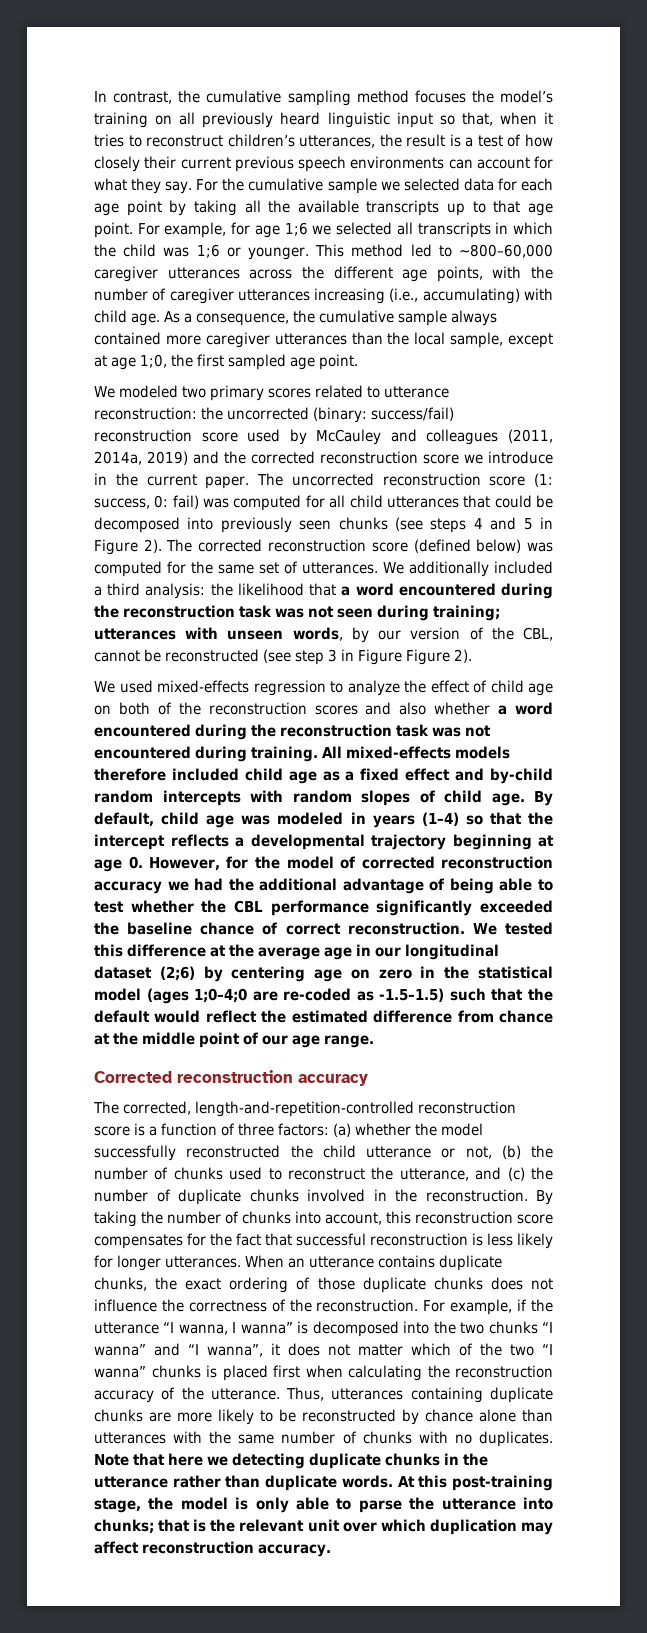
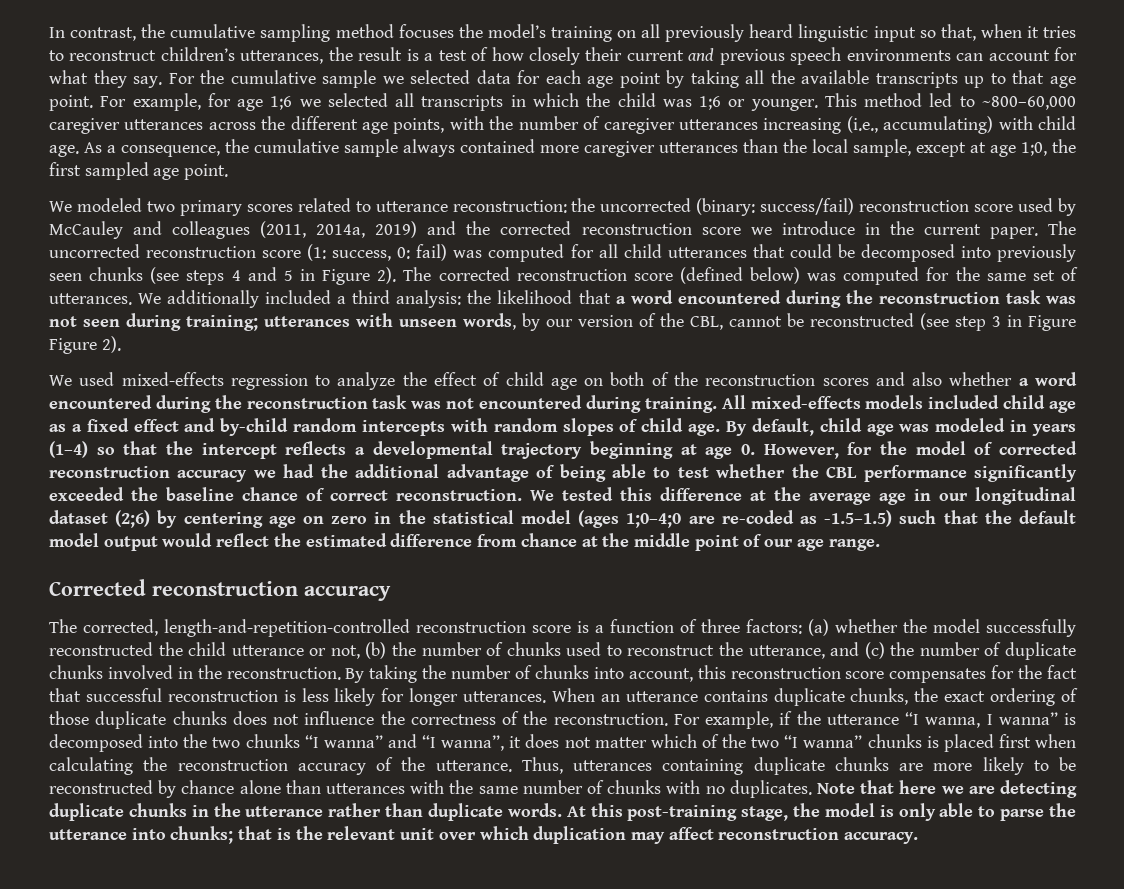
- In contrast, the cumulative sampling method focuses the model’s training on all previously heard linguistic input so that, when it tries to reconstruct children’s utterances, the result is a test of how closely their current previous speech environments can account for what they say.
+ In contrast, the cumulative sampling method focuses the model’s training on all previously heard linguistic input so that, when it tries to reconstruct children’s utterances, the result is a test of how closely their current and previous speech environments can account for what they say.
- All mixed-effects models therefore included child age as a fixed effect and by-child random intercepts with random slopes of child age.
+ All mixed-effects models included child age as a fixed effect and by-child random intercepts with random slopes of child age.
- We tested this difference at the average age in our longitudinal dataset (2;6) by centering age on zero in the statistical model (ages 1;0–4;0 are re-coded as -1.5–1.5) such that the default would reflect the estimated difference from chance at the middle point of our age range.
+ We tested this difference at the average age in our longitudinal dataset (2;6) by centering age on zero in the statistical model (ages 1;0–4;0 are re-coded as -1.5–1.5) such that the default model output would reflect the estimated difference from chance at the middle point of our age range.
- Note that here we detecting duplicate chunks in the utterance rather than duplicate words.
+ Note that here we are detecting duplicate chunks in the utterance rather than duplicate words.

